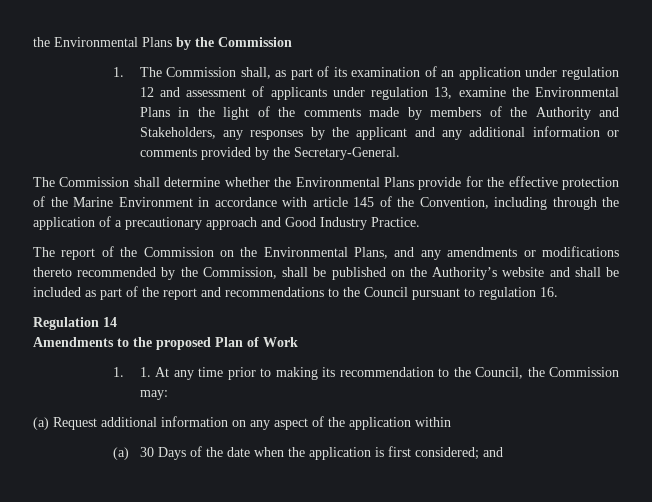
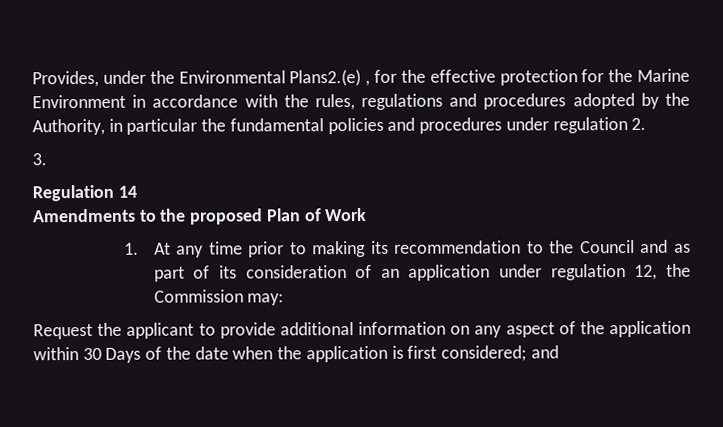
- the Environmental Plans by the Commission
- 1. The Commission shall, as part of its examination of an application under regulation 12 and assessment of applicants under regulation 13, examine the Environmental Plans in the light of the comments made by members of the Authority and Stakeholders, any responses by the applicant and any additional information or comments provided by the Secretary-General.
- The Commission shall determine whether the Environmental Plans provide for the effective protection of the Marine Environment in accordance with article 145 of the Convention, including through the application of a precautionary approach and Good Industry Practice.
- The report of the Commission on the Environmental Plans, and any amendments or modifications thereto recommended by the Commission, shall be published on the Authority’s website and shall be included as part of the report and recommendations to the Council pursuant to regulation 16.
+ Provides, under the Environmental Plans2.(e) , for the effective protection for the Marine Environment in accordance with the rules, regulations and procedures adopted by the Authority, in particular the fundamental policies and procedures under regulation 2.
+ 3.
- 1. 1. At any time prior to making its recommendation to the Council, the Commission may:
- (a) Request additional information on any aspect of the application within
- (a) 30 Days of the date when the application is first considered; and
+ 1. At any time prior to making its recommendation to the Council and as part of its consideration of an application under regulation 12, the Commission may:
+ Request the applicant to provide additional information on any aspect of the application within 30 Days of the date when the application is first considered; and

